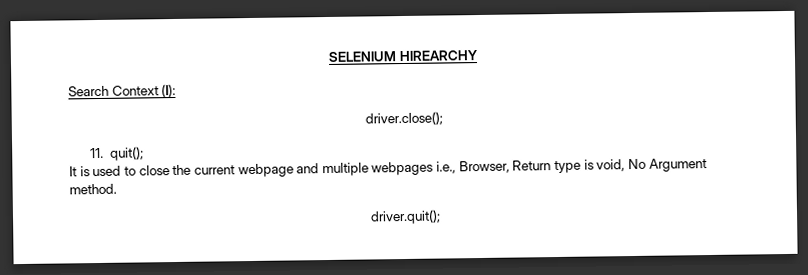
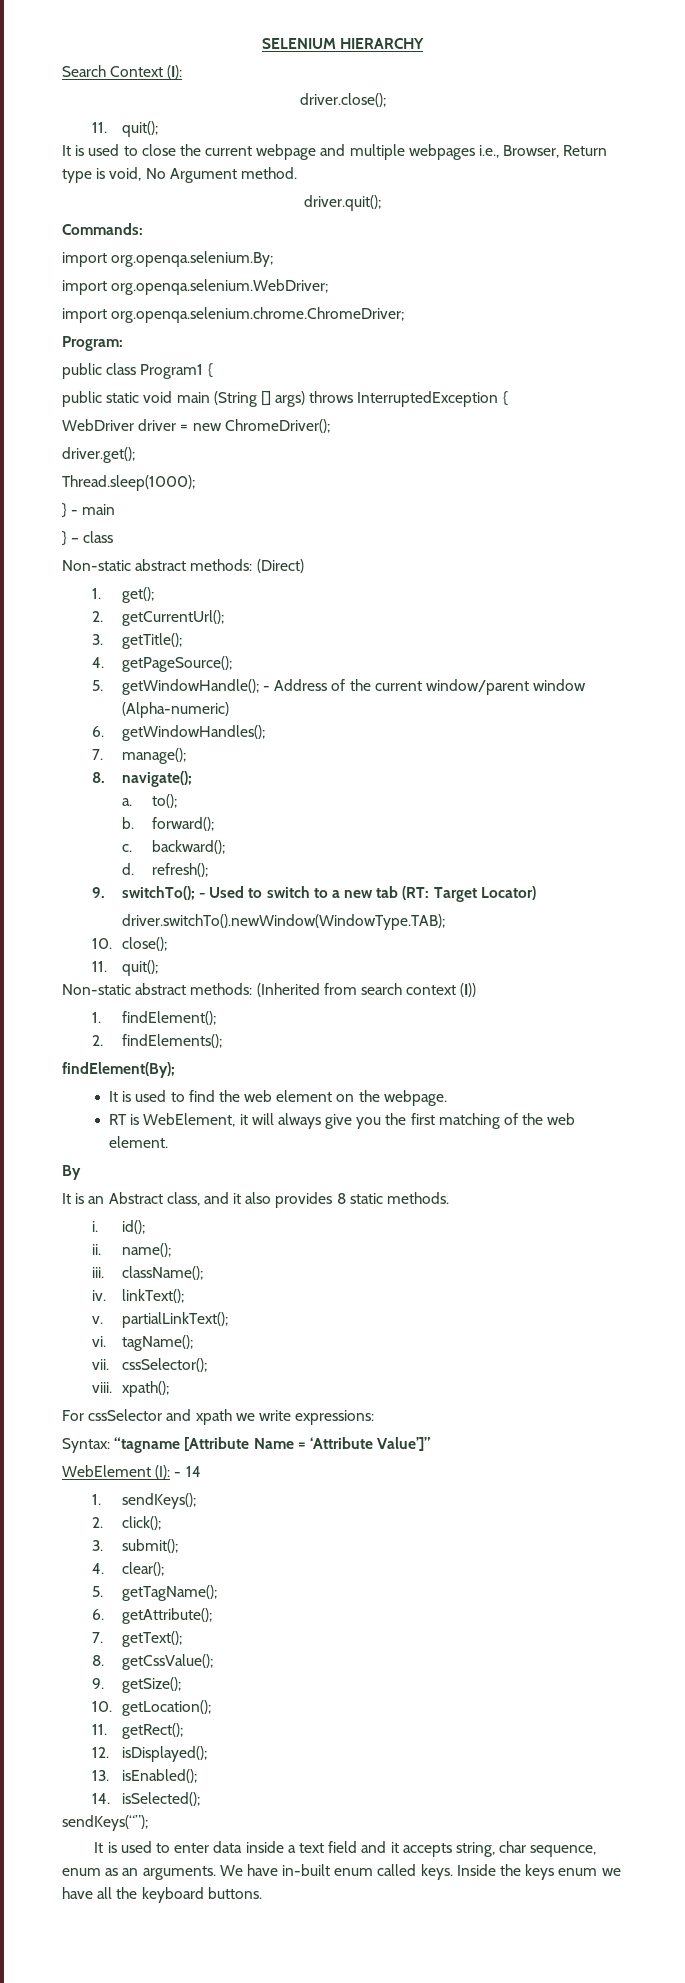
- SELENIUM HIREARCHY
+ SELENIUM HIERARCHY
+ Commands:
+ import org.openqa.selenium.By;
+ import org.openqa.selenium.WebDriver;
+ import org.openqa.selenium.chrome.ChromeDriver;
+ Program:
+ public class Program1 {
+ public static void main (String [] args) throws InterruptedException {
+ WebDriver driver = new ChromeDriver();
+ driver.get();
+ Thread.sleep(1000);
+ } - main
+ } – class
+ Non-static abstract methods: (Direct)
+ 1. get();
+ 2. getCurrentUrl();
+ 3. getTitle();
+ 4. getPageSource();
+ 5. getWindowHandle(); - Address of the current window/parent window (Alpha-numeric)
+ 6. getWindowHandles();
+ 7. manage();
+ 8. navigate();
+ a. to();
+ b. forward();
+ c. backward();
+ d. refresh();
+ 9. switchTo(); - Used to switch to a new tab (RT: Target Locator)
+ driver.switchTo().newWindow(WindowType.TAB);
+ 10. close();
+ 11. quit();
+ Non-static abstract methods: (Inherited from search context (I))
+ 1. findElement();
+ 2. findElements();
+ findElement(By);
+ It is used to find the web element on the webpage.
+ RT is WebElement, it will always give you the first matching of the web element.
+ By
+ It is an Abstract class, and it also provides 8 static methods.
+ i. id();
+ ii. name();
+ iii. className();
+ iv. linkText();
+ v. partialLinkText();
+ vi. tagName();
+ vii. cssSelector();
+ viii. xpath();
+ For cssSelector and xpath we write expressions:
+ Syntax: “tagname [Attribute Name = ‘Attribute Value’]”
+ WebElement (I): - 14
+ 1. sendKeys();
+ 2. click();
+ 3. submit();
+ 4. clear();
+ 5. getTagName();
+ 6. getAttribute();
+ 7. getText();
+ 8. getCssValue();
+ 9. getSize();
+ 10. getLocation();
+ 11. getRect();
+ 12. isDisplayed();
+ 13. isEnabled();
+ 14. isSelected();
+ sendKeys(“”);
+ It is used to enter data inside a text field and it accepts string, char sequence, enum as an arguments. We have in-built enum called keys. Inside the keys enum we have all the keyboard buttons.

